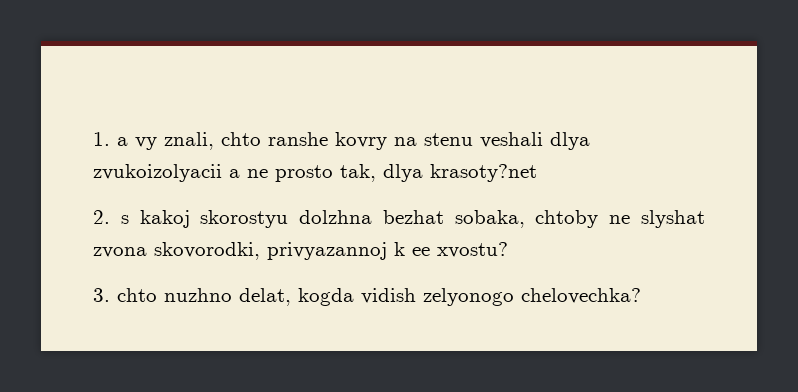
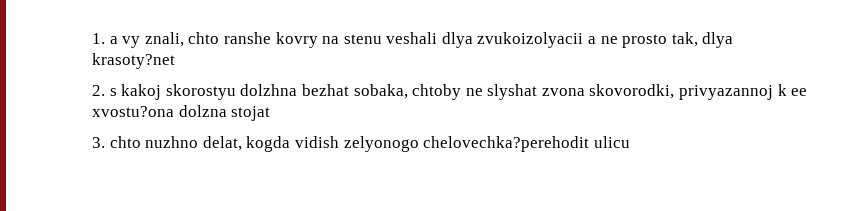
- 2. s kakoj skorostyu dolzhna bezhat sobaka, chtoby ne slyshat zvona skovorodki, privyazannoj k ee xvostu?
+ 2. s kakoj skorostyu dolzhna bezhat sobaka, chtoby ne slyshat zvona skovorodki, privyazannoj k ee xvostu?ona dolzna stojat
- 3. chto nuzhno delat, kogda vidish zelyonogo chelovechka?
+ 3. chto nuzhno delat, kogda vidish zelyonogo chelovechka?perehodit ulicu

